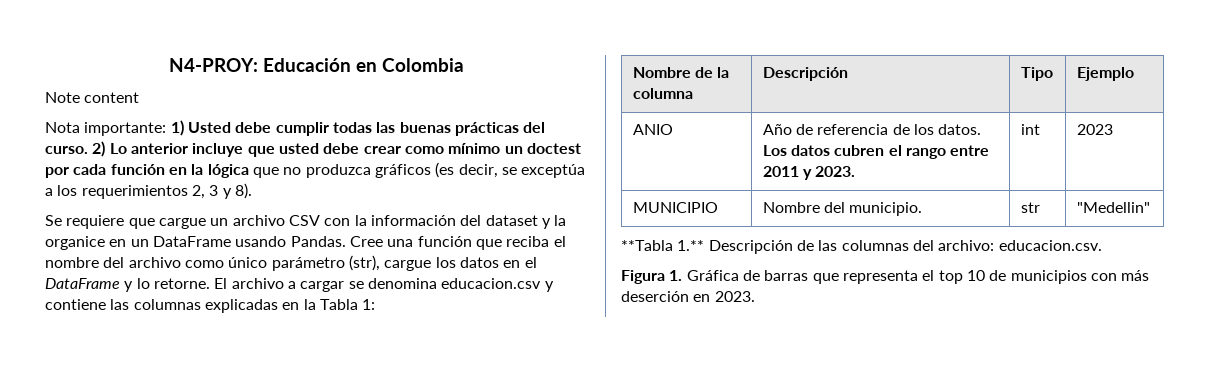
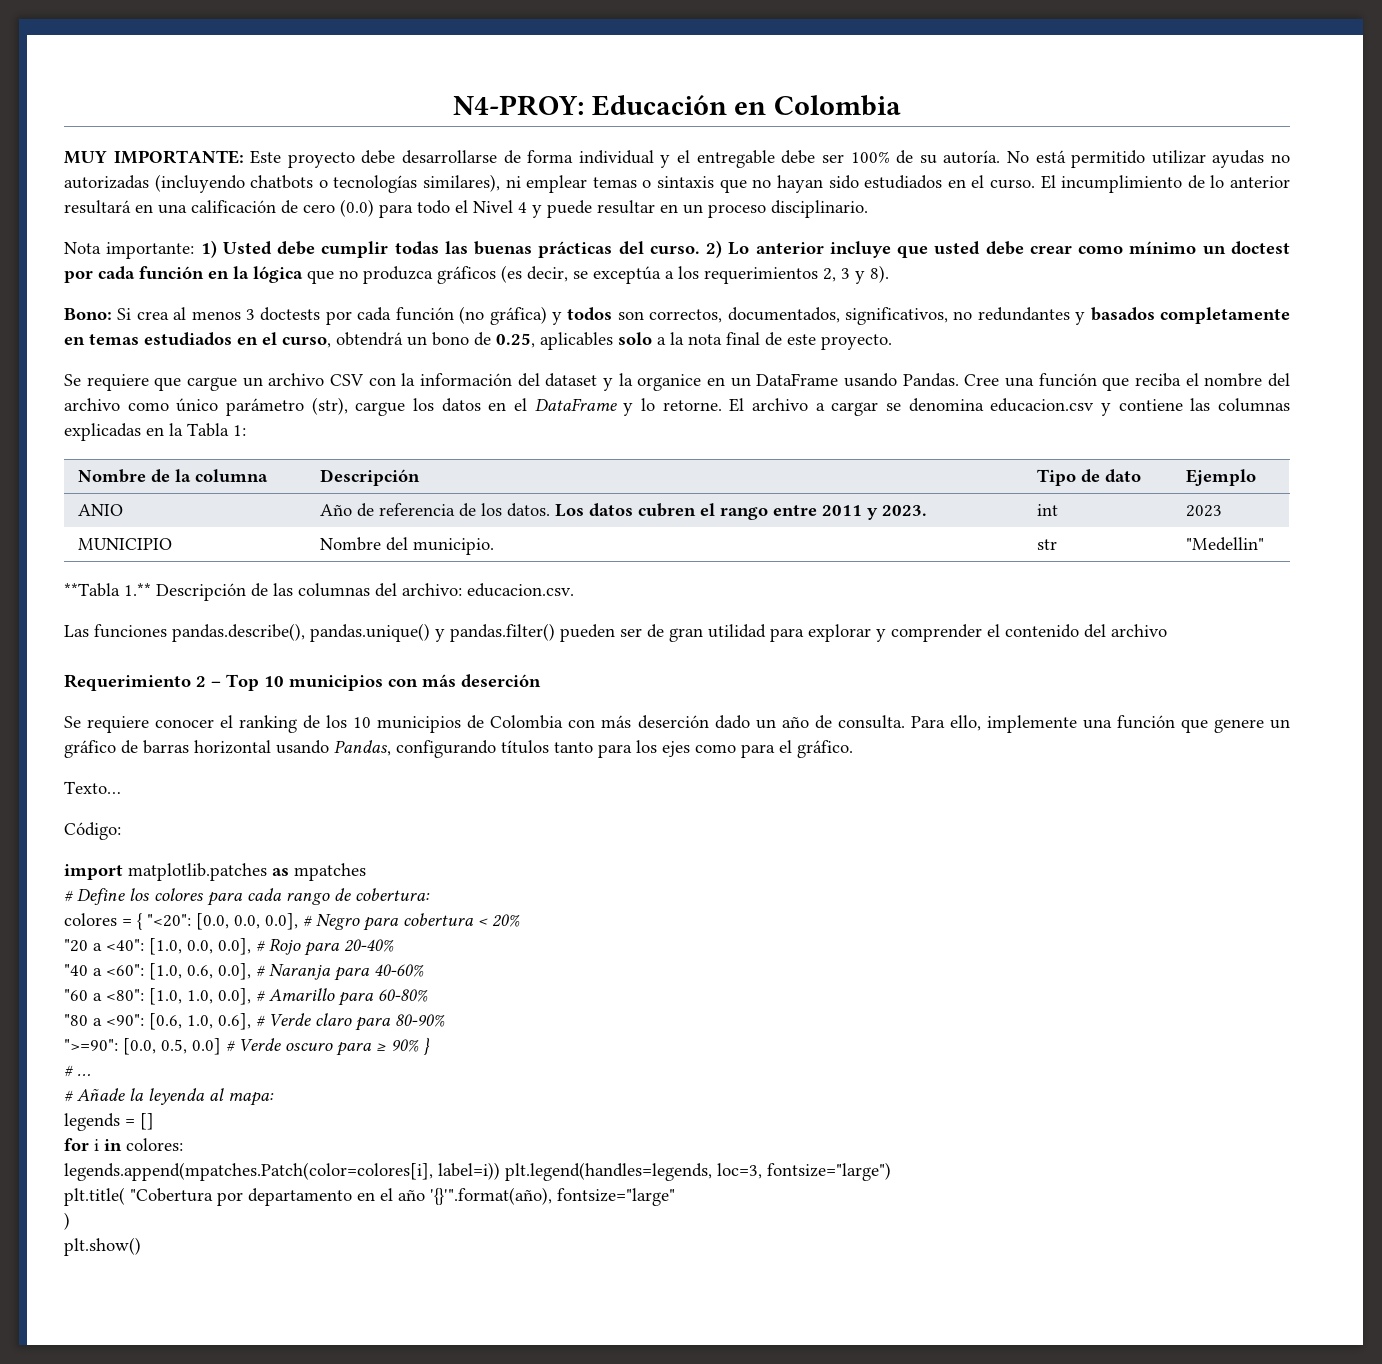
- Note content
+ MUY IMPORTANTE: Este proyecto debe desarrollarse de forma individual y el entregable debe ser 100% de su autoría. No está permitido utilizar ayudas no autorizadas (incluyendo chatbots o tecnologías similares), ni emplear temas o sintaxis que no hayan sido estudiados en el curso. El incumplimiento de lo anterior resultará en una calificación de cero (0.0) para todo el Nivel 4 y puede resultar en un proceso disciplinario.
+ Bono: Si crea al menos 3 doctests por cada función (no gráfica) y todos son correctos, documentados, significativos, no redundantes y basados completamente en temas estudiados en el curso, obtendrá un bono de 0.25, aplicables solo a la nota final de este proyecto.
- Nombre de la columna | Descripción | Tipo | Ejemplo
+ Nombre de la columna | Descripción | Tipo de dato | Ejemplo
- Figura 1. Gráfica de barras que representa el top 10 de municipios con más deserción en 2023.
+ Las funciones pandas.describe(), pandas.unique() y pandas.filter() pueden ser de gran utilidad para explorar y comprender el contenido del archivo
+ Requerimiento 2 – Top 10 municipios con más deserción
+ Se requiere conocer el ranking de los 10 municipios de Colombia con más deserción dado un año de consulta. Para ello, implemente una función que genere un gráfico de barras horizontal usando Pandas, configurando títulos tanto para los ejes como para el gráfico.
+ Texto…
+ Código:
+ import matplotlib.patches as mpatches
+ # Define los colores para cada rango de cobertura:
+ colores = { "<20": [0.0, 0.0, 0.0], # Negro para cobertura < 20%
+ "20 a <40": [1.0, 0.0, 0.0], # Rojo para 20-40%
+ "40 a <60": [1.0, 0.6, 0.0], # Naranja para 40-60%
+ "60 a <80": [1.0, 1.0, 0.0], # Amarillo para 60-80%
+ "80 a <90": [0.6, 1.0, 0.6], # Verde claro para 80-90%
+ ">=90": [0.0, 0.5, 0.0] # Verde oscuro para ≥ 90% }
+ # …
+ # Añade la leyenda al mapa:
+ legends = []
+ for i in colores:
+ legends.append(mpatches.Patch(color=colores[i], label=i)) plt.legend(handles=legends, loc=3, fontsize="large")
+ plt.title( "Cobertura por departamento en el año '{}'".format(año), fontsize="large"
+ )
+ plt.show()

